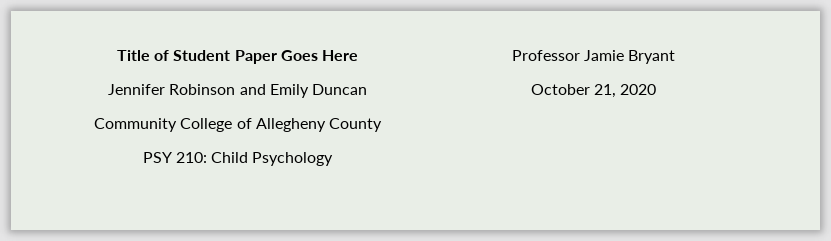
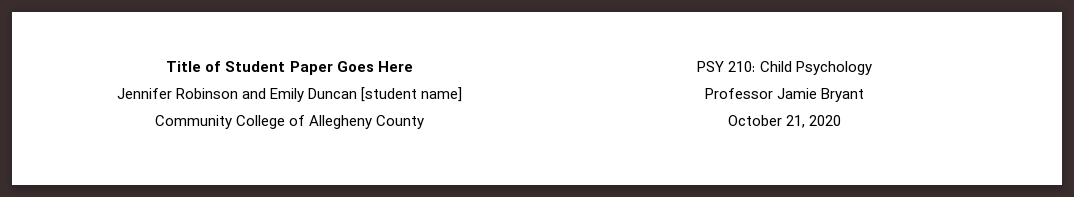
- Jennifer Robinson and Emily Duncan
+ Jennifer Robinson and Emily Duncan [student name]

